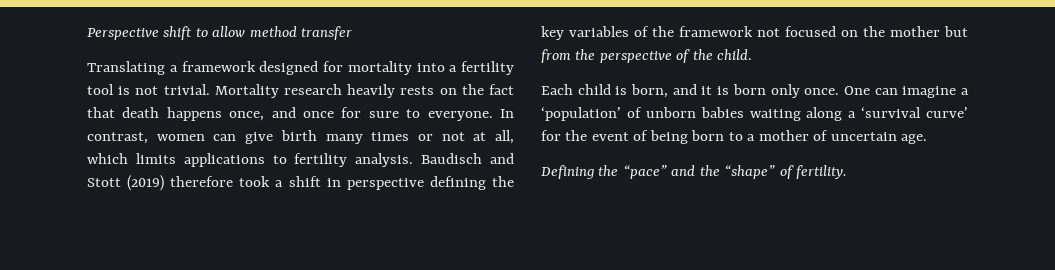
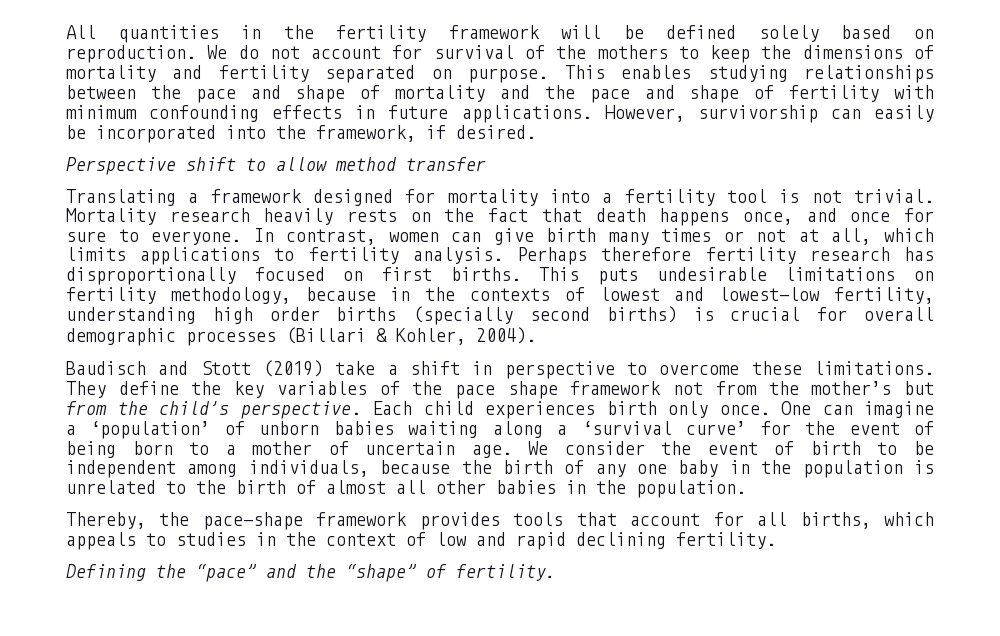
+ All quantities in the fertility framework will be defined solely based on reproduction. We do not account for survival of the mothers to keep the dimensions of mortality and fertility separated on purpose. This enables studying relationships between the pace and shape of mortality and the pace and shape of fertility with minimum confounding effects in future applications. However, survivorship can easily be incorporated into the framework, if desired.
- In contrast, women can give birth many times or not at all, which limits applications to fertility analysis. Baudisch and Stott (2019) therefore took a shift in perspective defining the key variables of the framework not focused on the mother but from the perspective of the child.
- Each child is born, and it is born only once.
+ In contrast, women can give birth many times or not at all, which limits applications to fertility analysis. Perhaps therefore fertility research has disproportionally focused on first births. This puts undesirable limitations on fertility methodology, because in the contexts of lowest and lowest-low fertility, understanding high order births (specially second births) is crucial for overall demographic processes (Billari & Kohler, 2004).
+ Baudisch and Stott (2019) take a shift in perspective to overcome these limitations. They define the key variables of the pace shape framework not from the mother’s but from the child’s perspective. Each child experiences birth only once.
+ We consider the event of birth to be independent among individuals, because the birth of any one baby in the population is unrelated to the birth of almost all other babies in the population.
+ Thereby, the pace-shape framework provides tools that account for all births, which appeals to studies in the context of low and rapid declining fertility.

